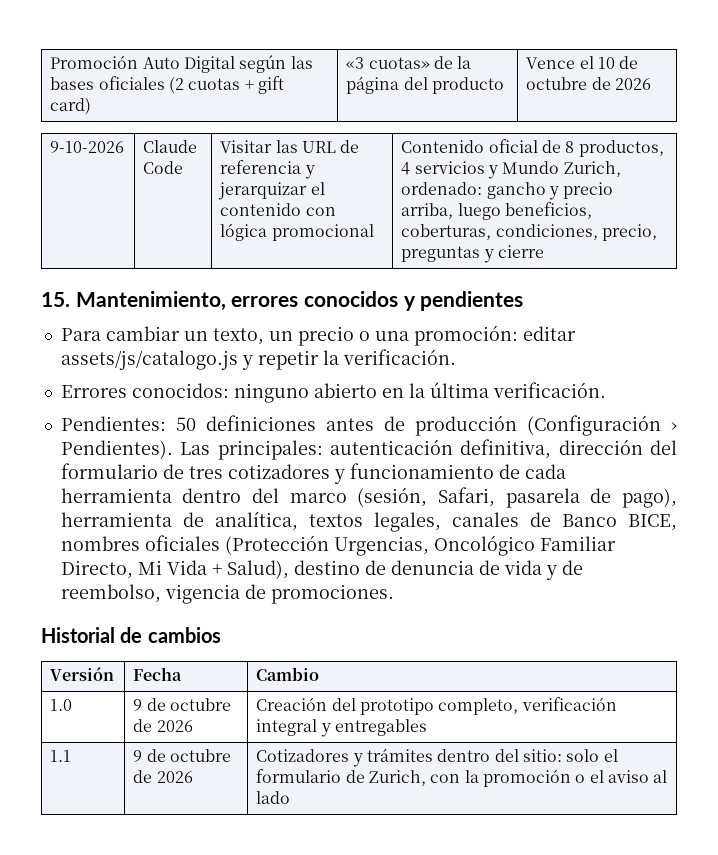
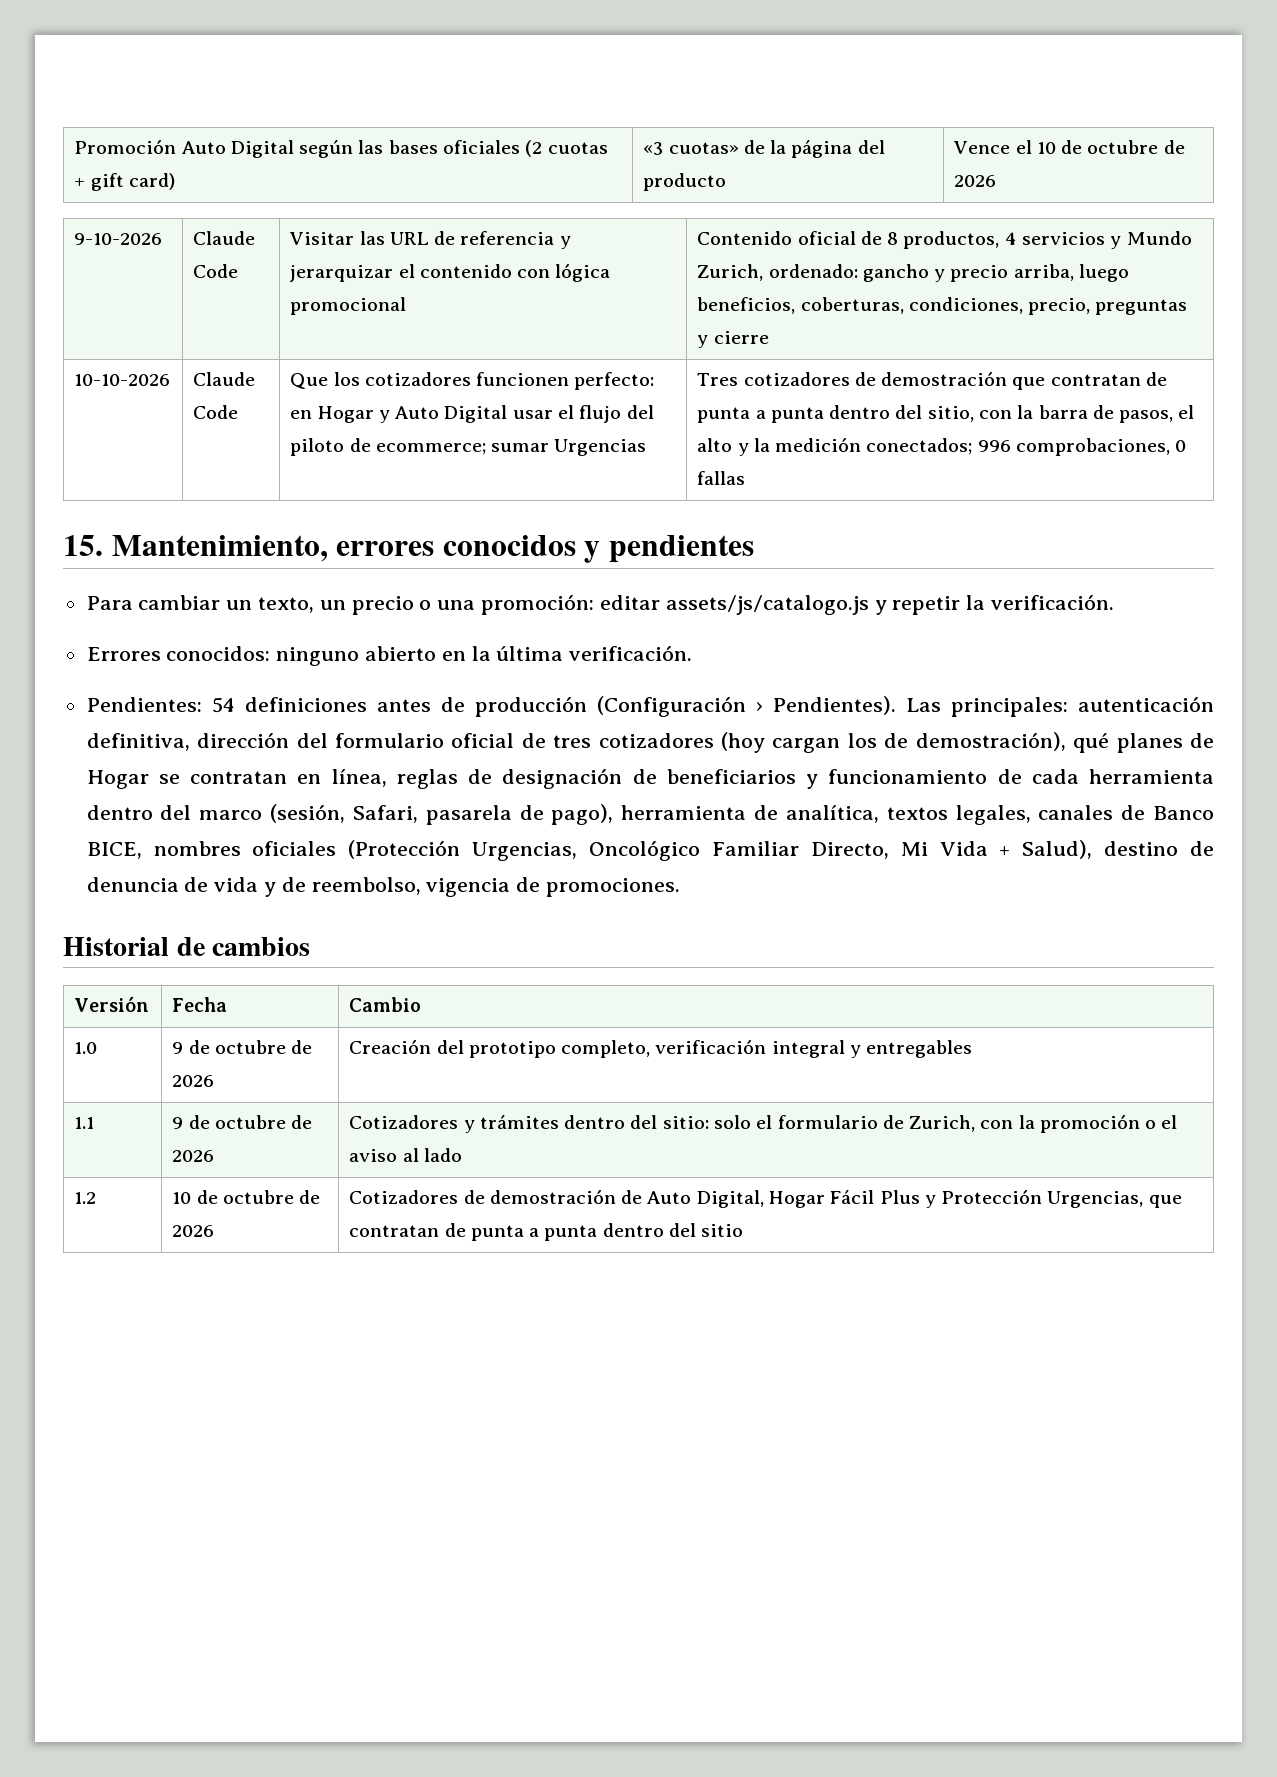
+ 10-10-2026 | Claude Code | Que los cotizadores funcionen perfecto: en Hogar y Auto Digital usar el flujo del piloto de ecommerce; sumar Urgencias | Tres cotizadores de demostración que contratan de punta a punta dentro del sitio, con la barra de pasos, el alto y la medición conectados; 996 comprobaciones, 0 fallas
- Pendientes: 50 definiciones antes de producción (Configuración › Pendientes).
+ Pendientes: 54 definiciones antes de producción (Configuración › Pendientes).
- Las principales: autenticación definitiva, dirección del formulario de tres cotizadores y funcionamiento de cada herramienta dentro del marco (sesión, Safari, pasarela de pago), herramienta de analítica, textos legales, canales de Banco BICE, nombres oficiales (Protección Urgencias, Oncológico Familiar Directo, Mi Vida + Salud), destino de denuncia de vida y de reembolso, vigencia de promociones.
+ Las principales: autenticación definitiva, dirección del formulario oficial de tres cotizadores (hoy cargan los de demostración), qué planes de Hogar se contratan en línea, reglas de designación de beneficiarios y funcionamiento de cada herramienta dentro del marco (sesión, Safari, pasarela de pago), herramienta de analítica, textos legales, canales de Banco BICE, nombres oficiales (Protección Urgencias, Oncológico Familiar Directo, Mi Vida + Salud), destino de denuncia de vida y de reembolso, vigencia de promociones.
+ 1.2 | 10 de octubre de 2026 | Cotizadores de demostración de Auto Digital, Hogar Fácil Plus y Protección Urgencias, que contratan de punta a punta dentro del sitio

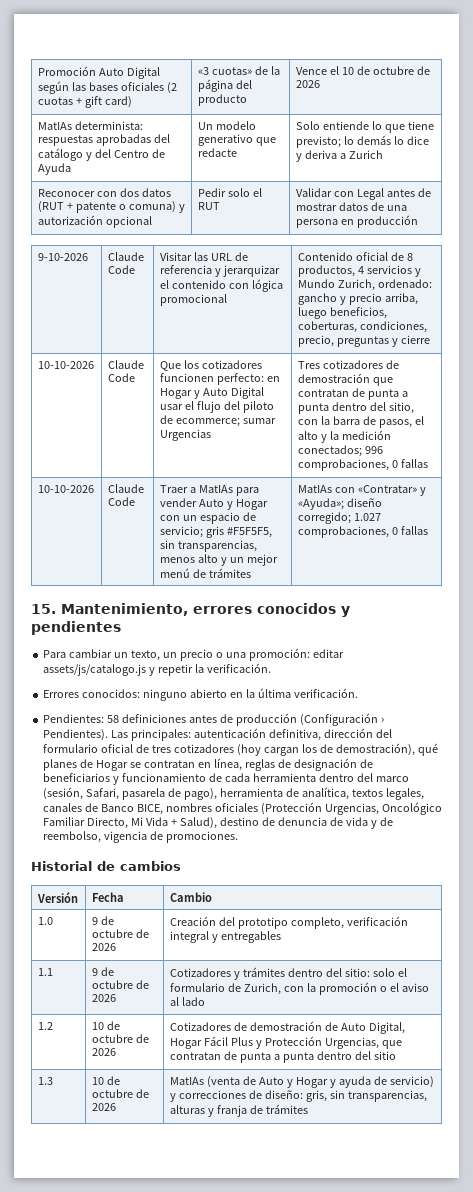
+ MatIAs determinista: respuestas aprobadas del catálogo y del Centro de Ayuda | Un modelo generativo que redacte | Solo entiende lo que tiene previsto; lo demás lo dice y deriva a Zurich
+ Reconocer con dos datos (RUT + patente o comuna) y autorización opcional | Pedir solo el RUT | Validar con Legal antes de mostrar datos de una persona en producción
+ 10-10-2026 | Claude Code | Traer a MatIAs para vender Auto y Hogar con un espacio de servicio; gris #F5F5F5, sin transparencias, menos alto y un mejor menú de trámites | MatIAs con «Contratar» y «Ayuda»; diseño corregido; 1.027 comprobaciones, 0 fallas
- Pendientes: 54 definiciones antes de producción (Configuración › Pendientes).
+ Pendientes: 58 definiciones antes de producción (Configuración › Pendientes).
+ 1.3 | 10 de octubre de 2026 | MatIAs (venta de Auto y Hogar y ayuda de servicio) y correcciones de diseño: gris, sin transparencias, alturas y franja de trámites

